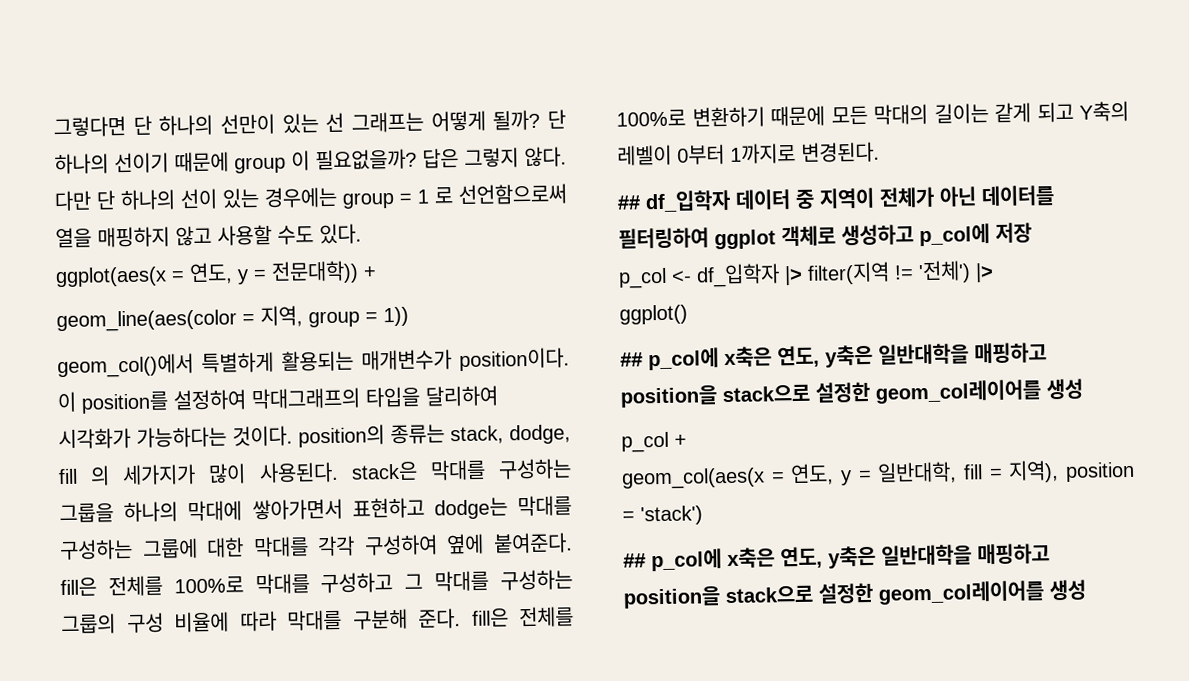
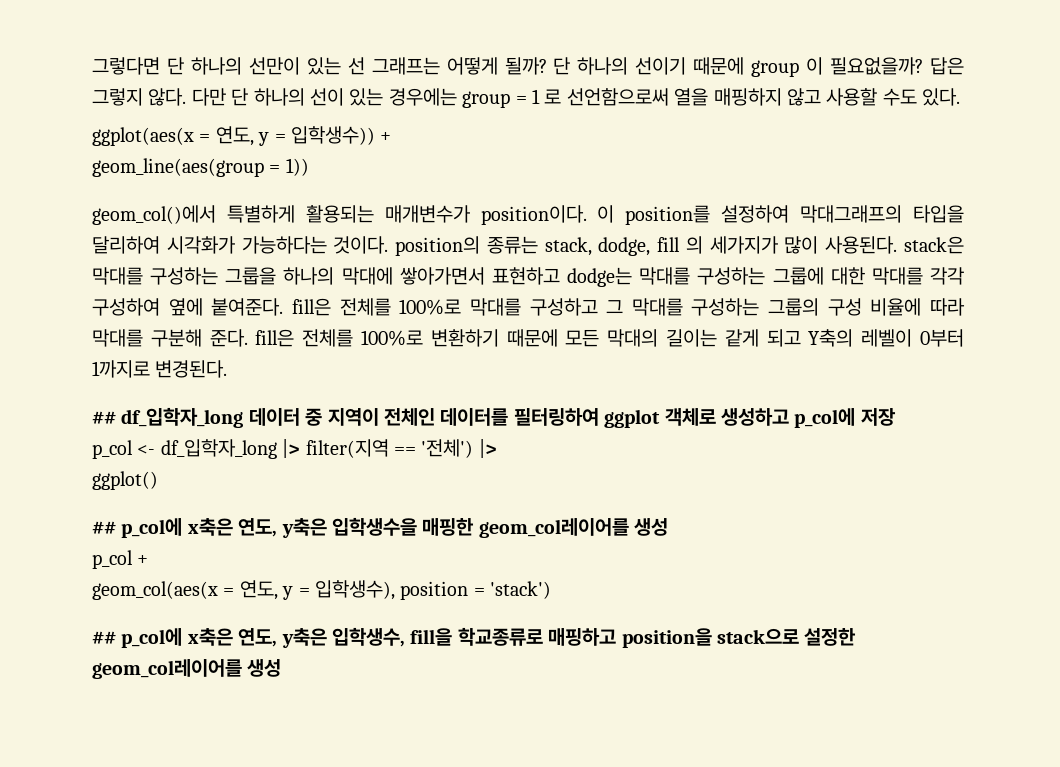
- ggplot(aes(x = 연도, y = 전문대학)) +
- geom_line(aes(color = 지역, group = 1))
+ ggplot(aes(x = 연도, y = 입학생수)) +
+ geom_line(aes(group = 1))
- ## df_입학자 데이터 중 지역이 전체가 아닌 데이터를 필터링하여 ggplot 객체로 생성하고 p_col에 저장
+ ## df_입학자_long 데이터 중 지역이 전체인 데이터를 필터링하여 ggplot 객체로 생성하고 p_col에 저장
- p_col <- df_입학자 |> filter(지역 != '전체') |>
+ p_col <- df_입학자_long |> filter(지역 == '전체') |>
  ggplot()
- ## p_col에 x축은 연도, y축은 일반대학을 매핑하고 position을 stack으로 설정한 geom_col레이어를 생성
+ ## p_col에 x축은 연도, y축은 입학생수을 매핑한 geom_col레이어를 생성
- geom_col(aes(x = 연도, y = 일반대학, fill = 지역), position = 'stack')
- ## p_col에 x축은 연도, y축은 일반대학을 매핑하고 position을 stack으로 설정한 geom_col레이어를 생성
+ geom_col(aes(x = 연도, y = 입학생수), position = 'stack')
+ ## p_col에 x축은 연도, y축은 입학생수, fill을 학교종류로 매핑하고 position을 stack으로 설정한 geom_col레이어를 생성

